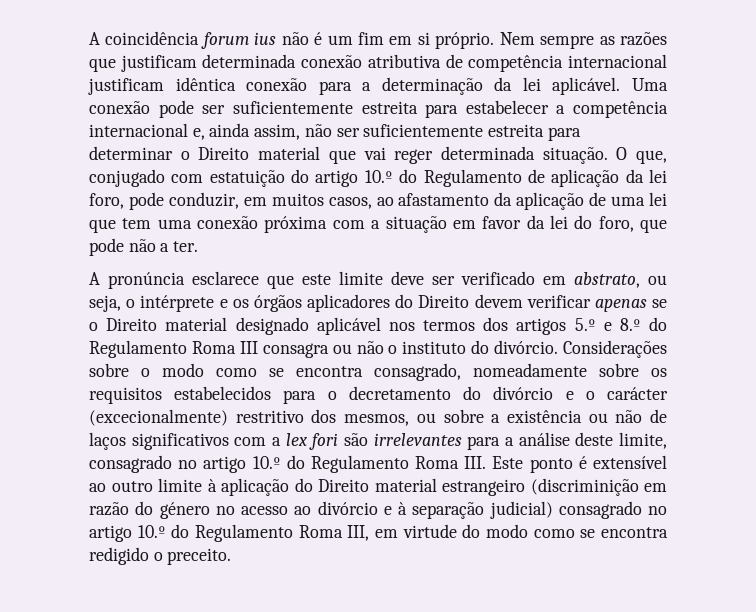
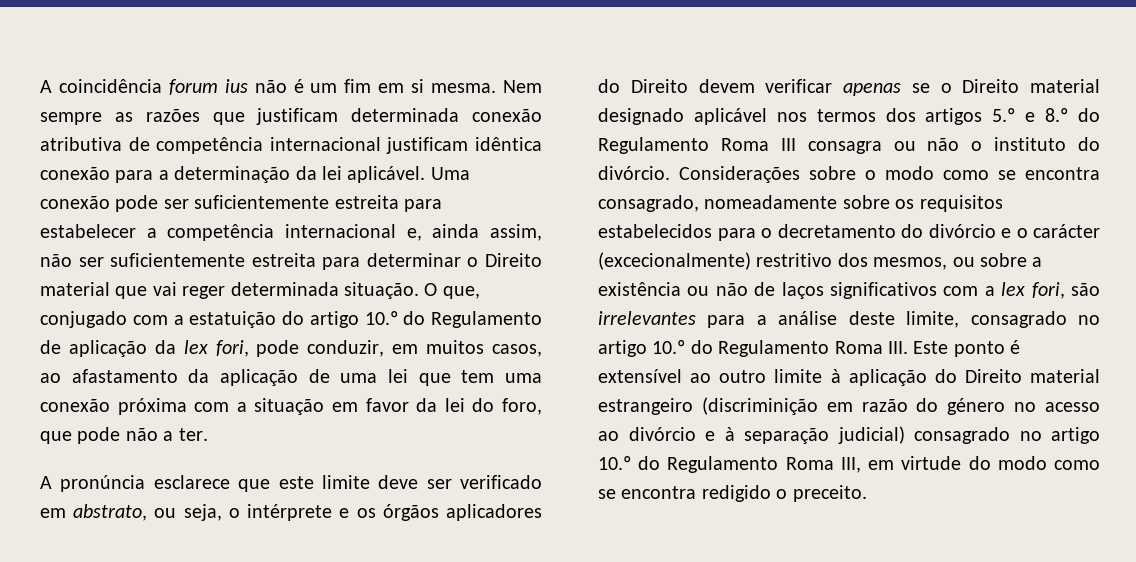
- A coincidência forum ius não é um fim em si próprio.
+ A coincidência forum ius não é um fim em si mesma.
- O que, conjugado com estatuição do artigo 10.º do Regulamento de aplicação da lei foro, pode conduzir, em muitos casos, ao afastamento da aplicação de uma lei que tem uma conexão próxima com a situação em favor da lei do foro, que pode não a ter.
+ O que, conjugado com a estatuição do artigo 10.º do Regulamento de aplicação da lex fori, pode conduzir, em muitos casos, ao afastamento da aplicação de uma lei que tem uma conexão próxima com a situação em favor da lei do foro, que pode não a ter.
- Considerações sobre o modo como se encontra consagrado, nomeadamente sobre os requisitos estabelecidos para o decretamento do divórcio e o carácter (excecionalmente) restritivo dos mesmos, ou sobre a existência ou não de laços significativos com a lex fori são irrelevantes para a análise deste limite, consagrado no artigo 10.º do Regulamento Roma III. Este ponto é extensível ao outro limite à aplicação do Direito material estrangeiro (discriminição em razão do género no acesso ao divórcio e à separação judicial) consagrado no artigo 10.º do Regulamento Roma III, em virtude do modo como se encontra redigido o preceito.
+ Considerações sobre o modo como se encontra consagrado, nomeadamente sobre os requisitos estabelecidos para o decretamento do divórcio e o carácter (excecionalmente) restritivo dos mesmos, ou sobre a existência ou não de laços significativos com a lex fori, são irrelevantes para a análise deste limite, consagrado no artigo 10.º do Regulamento Roma III. Este ponto é extensível ao outro limite à aplicação do Direito material estrangeiro (discriminição em razão do género no acesso ao divórcio e à separação judicial) consagrado no artigo 10.º do Regulamento Roma III, em virtude do modo como se encontra redigido o preceito.

